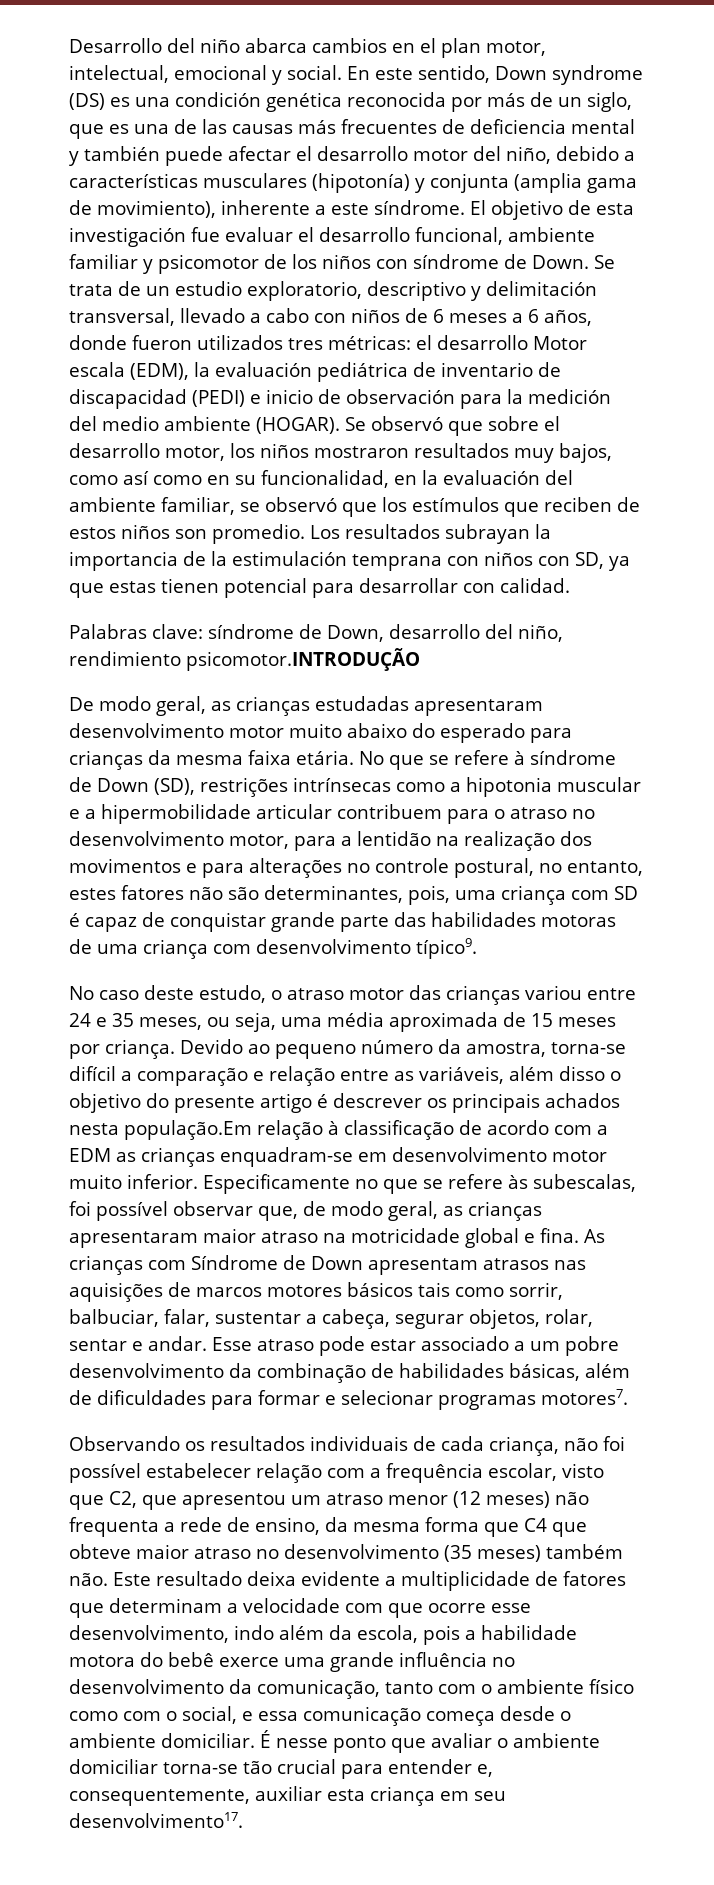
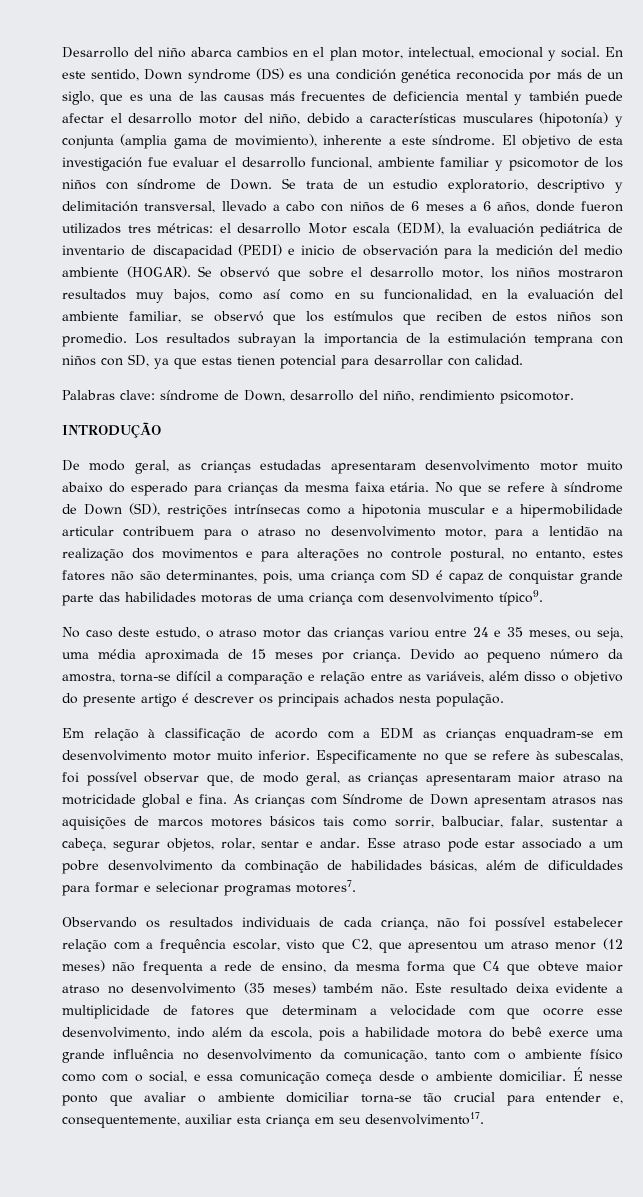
- Palabras clave: síndrome de Down, desarrollo del niño, rendimiento psicomotor.INTRODUÇÃO
+ Palabras clave: síndrome de Down, desarrollo del niño, rendimiento psicomotor.
+ INTRODUÇÃO
- Devido ao pequeno número da amostra, torna-se difícil a comparação e relação entre as variáveis, além disso o objetivo do presente artigo é descrever os principais achados nesta população.Em relação à classificação de acordo com a EDM as crianças enquadram-se em desenvolvimento motor muito inferior.
+ Devido ao pequeno número da amostra, torna-se difícil a comparação e relação entre as variáveis, além disso o objetivo do presente artigo é descrever os principais achados nesta população.
+ Em relação à classificação de acordo com a EDM as crianças enquadram-se em desenvolvimento motor muito inferior.

